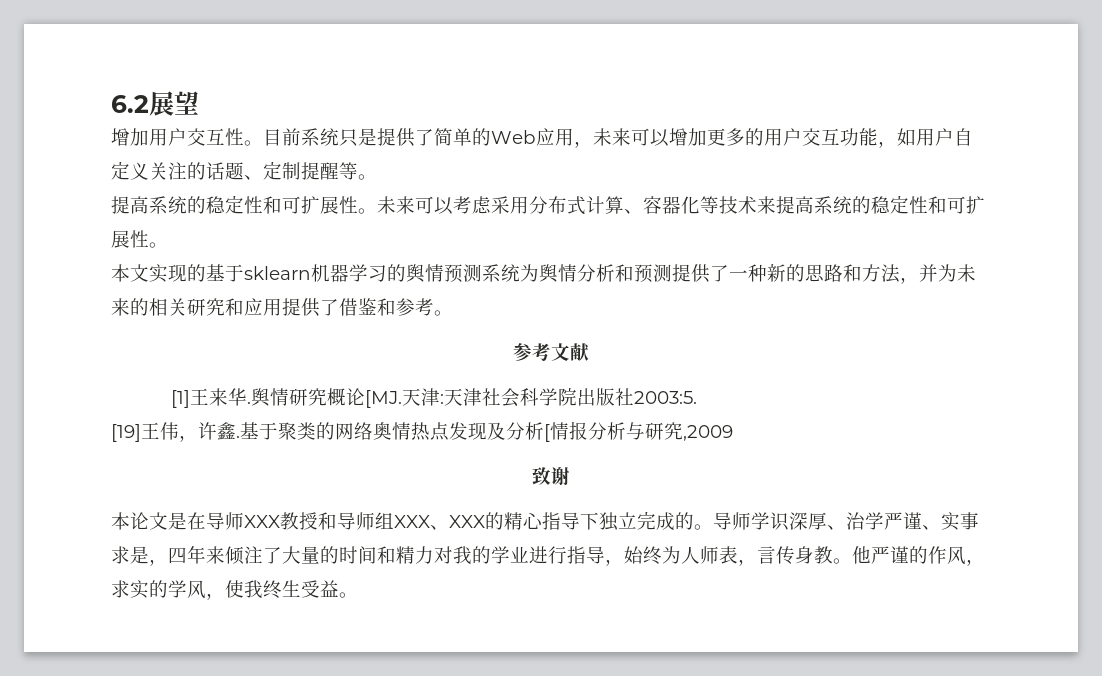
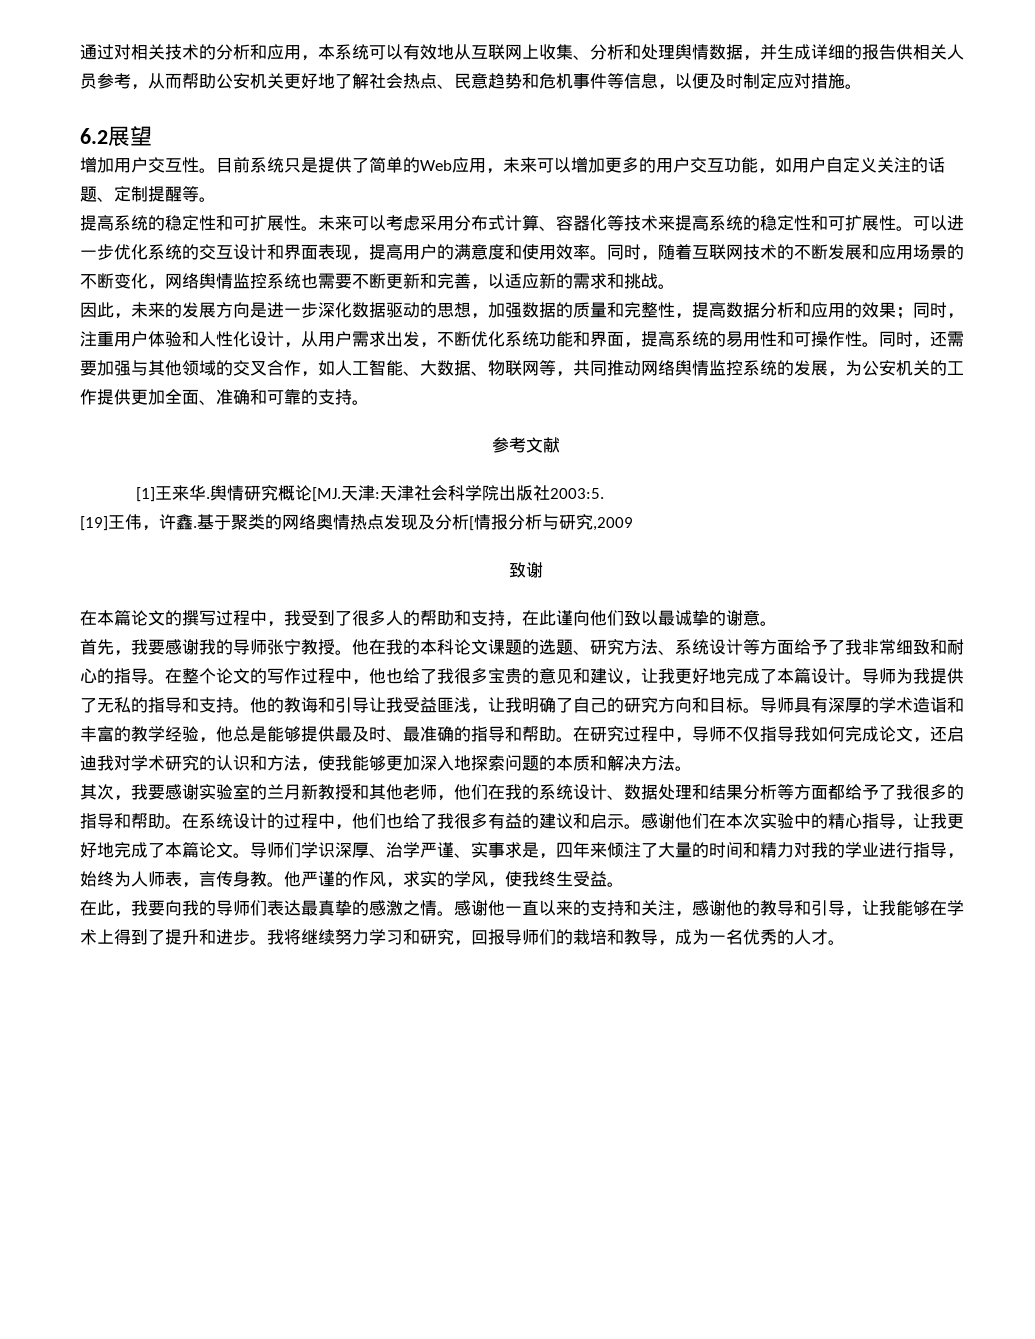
+ 通过对相关技术的分析和应用，本系统可以有效地从互联网上收集、分析和处理舆情数据，并生成详细的报告供相关人员参考，从而帮助公安机关更好地了解社会热点、民意趋势和危机事件等信息，以便及时制定应对措施。
- 未来可以考虑采用分布式计算、容器化等技术来提高系统的稳定性和可扩展性。
- 本文实现的基于sklearn机器学习的舆情预测系统为舆情分析和预测提供了一种新的思路和方法，并为未来的相关研究和应用提供了借鉴和参考。
+ 未来可以考虑采用分布式计算、容器化等技术来提高系统的稳定性和可扩展性。可以进一步优化系统的交互设计和界面表现，提高用户的满意度和使用效率。同时，随着互联网技术的不断发展和应用场景的不断变化，网络舆情监控系统也需要不断更新和完善，以适应新的需求和挑战。
+ 因此，未来的发展方向是进一步深化数据驱动的思想，加强数据的质量和完整性，提高数据分析和应用的效果；同时，注重用户体验和人性化设计，从用户需求出发，不断优化系统功能和界面，提高系统的易用性和可操作性。同时，还需要加强与其他领域的交叉合作，如人工智能、大数据、物联网等，共同推动网络舆情监控系统的发展，为公安机关的工作提供更加全面、准确和可靠的支持。
- 本论文是在导师XXX教授和导师组XXX、XXX的精心指导下独立完成的。导师学识深厚、治学严谨、实事求是，四年来倾注了大量的时间和精力对我的学业进行指导，始终为人师表，言传身教。
+ 在本篇论文的撰写过程中，我受到了很多人的帮助和支持，在此谨向他们致以最诚挚的谢意。
+ 首先，我要感谢我的导师张宁教授。他在我的本科论文课题的选题、研究方法、系统设计等方面给予了我非常细致和耐心的指导。在整个论文的写作过程中，他也给了我很多宝贵的意见和建议，让我更好地完成了本篇设计。导师为我提供了无私的指导和支持。他的教诲和引导让我受益匪浅，让我明确了自己的研究方向和目标。导师具有深厚的学术造诣和丰富的教学经验，他总是能够提供最及时、最准确的指导和帮助。在研究过程中，导师不仅指导我如何完成论文，还启迪我对学术研究的认识和方法，使我能够更加深入地探索问题的本质和解决方法。
+ 其次，我要感谢实验室的兰月新教授和其他老师，他们在我的系统设计、数据处理和结果分析等方面都给予了我很多的指导和帮助。在系统设计的过程中，他们也给了我很多有益的建议和启示。感谢他们在本次实验中的精心指导，让我更好地完成了本篇论文。导师们学识深厚、治学严谨、实事求是，四年来倾注了大量的时间和精力对我的学业进行指导，始终为人师表，言传身教。
+ 在此，我要向我的导师们表达最真挚的感激之情。感谢他一直以来的支持和关注，感谢他的教导和引导，让我能够在学术上得到了提升和进步。我将继续努力学习和研究，回报导师们的栽培和教导，成为一名优秀的人才。

